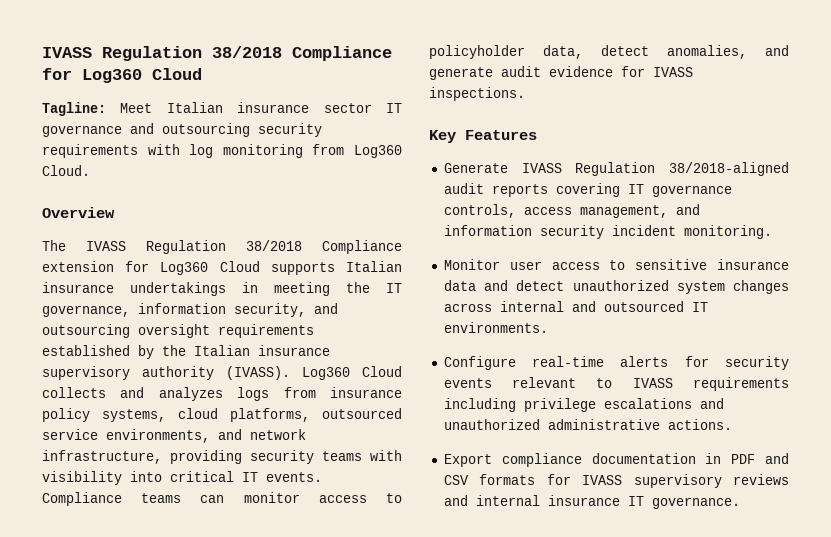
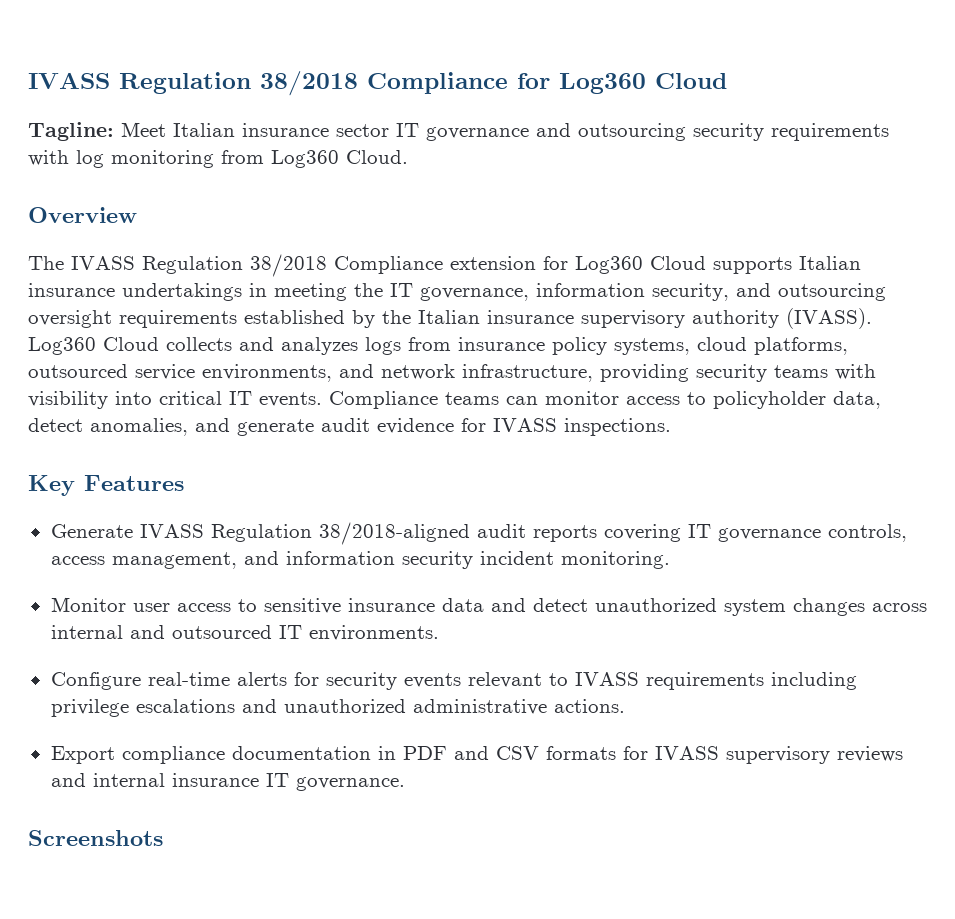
+ Screenshots

